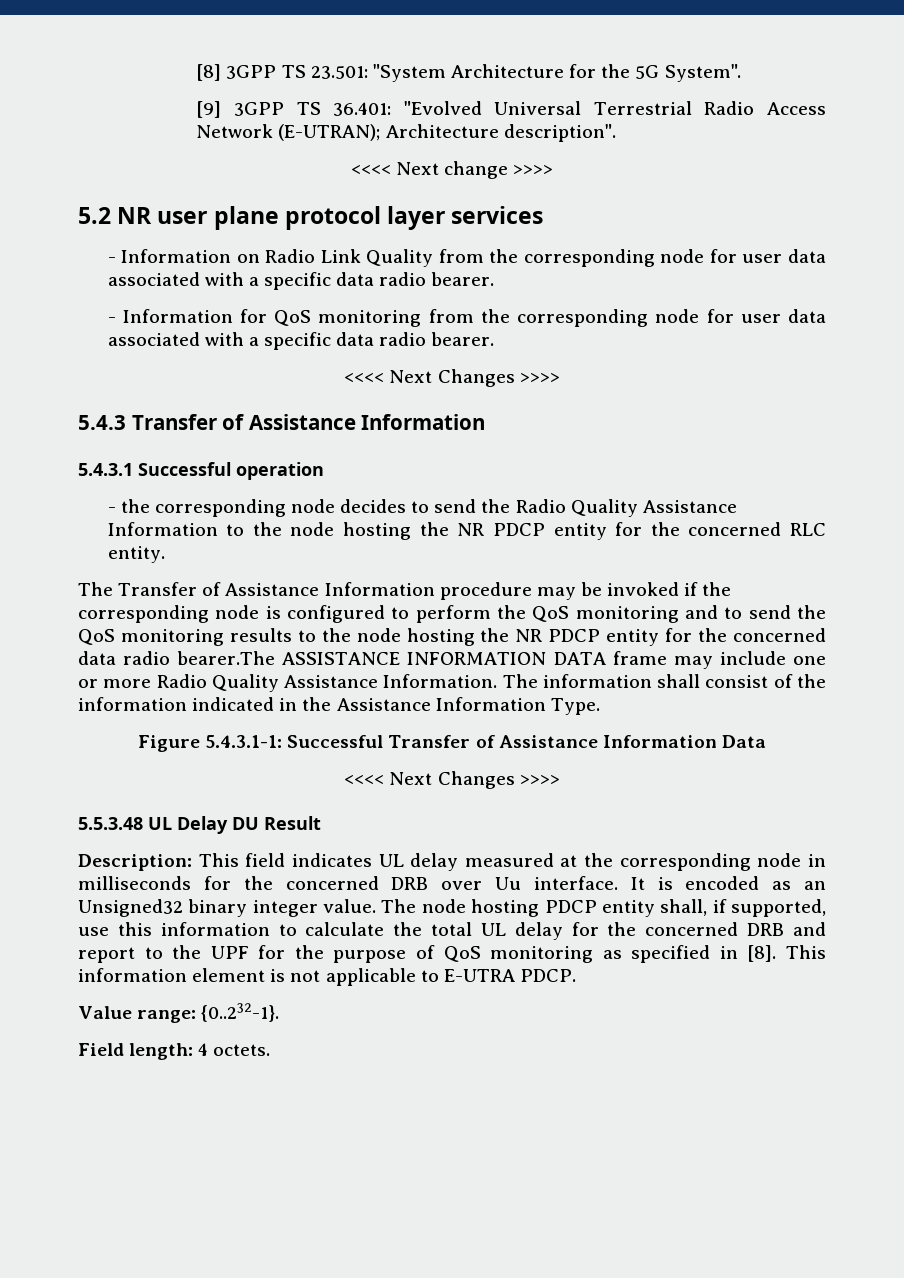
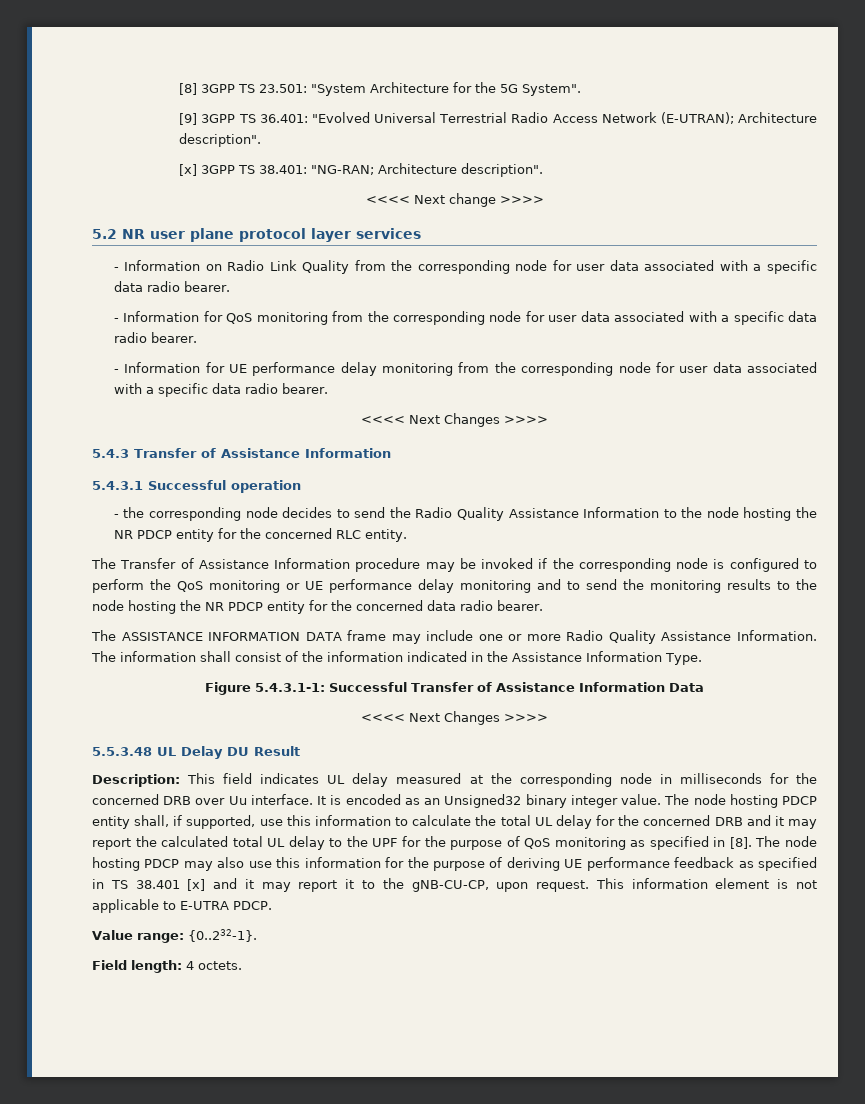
+ [x] 3GPP TS 38.401: "NG-RAN; Architecture description".
+ - Information for UE performance delay monitoring from the corresponding node for user data associated with a specific data radio bearer.
- The Transfer of Assistance Information procedure may be invoked if the corresponding node is configured to perform the QoS monitoring and to send the QoS monitoring results to the node hosting the NR PDCP entity for the concerned data radio bearer.The ASSISTANCE INFORMATION DATA frame may include one or more Radio Quality Assistance Information.
+ The Transfer of Assistance Information procedure may be invoked if the corresponding node is configured to perform the QoS monitoring or UE performance delay monitoring and to send the monitoring results to the node hosting the NR PDCP entity for the concerned data radio bearer.
+ The ASSISTANCE INFORMATION DATA frame may include one or more Radio Quality Assistance Information.
- The node hosting PDCP entity shall, if supported, use this information to calculate the total UL delay for the concerned DRB and report to the UPF for the purpose of QoS monitoring as specified in [8].
+ The node hosting PDCP entity shall, if supported, use this information to calculate the total UL delay for the concerned DRB and it may report the calculated total UL delay to the UPF for the purpose of QoS monitoring as specified in [8].
+ The node hosting PDCP may also use this information for the purpose of deriving UE performance feedback as specified in TS 38.401 [x] and it may report it to the gNB-CU-CP, upon request.

